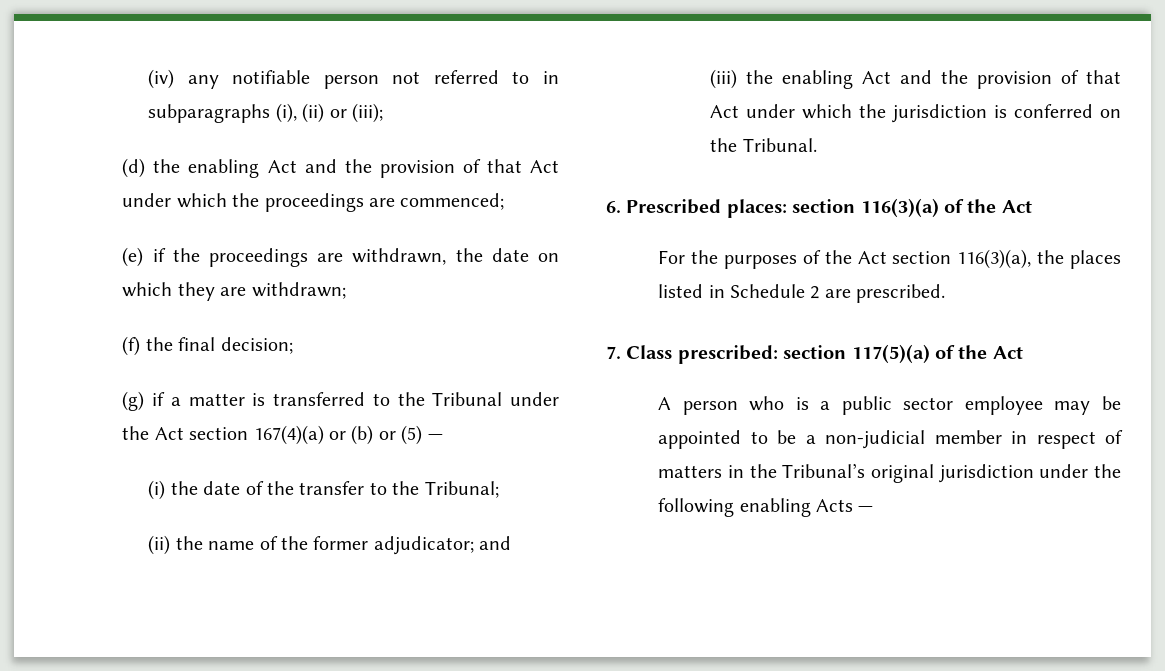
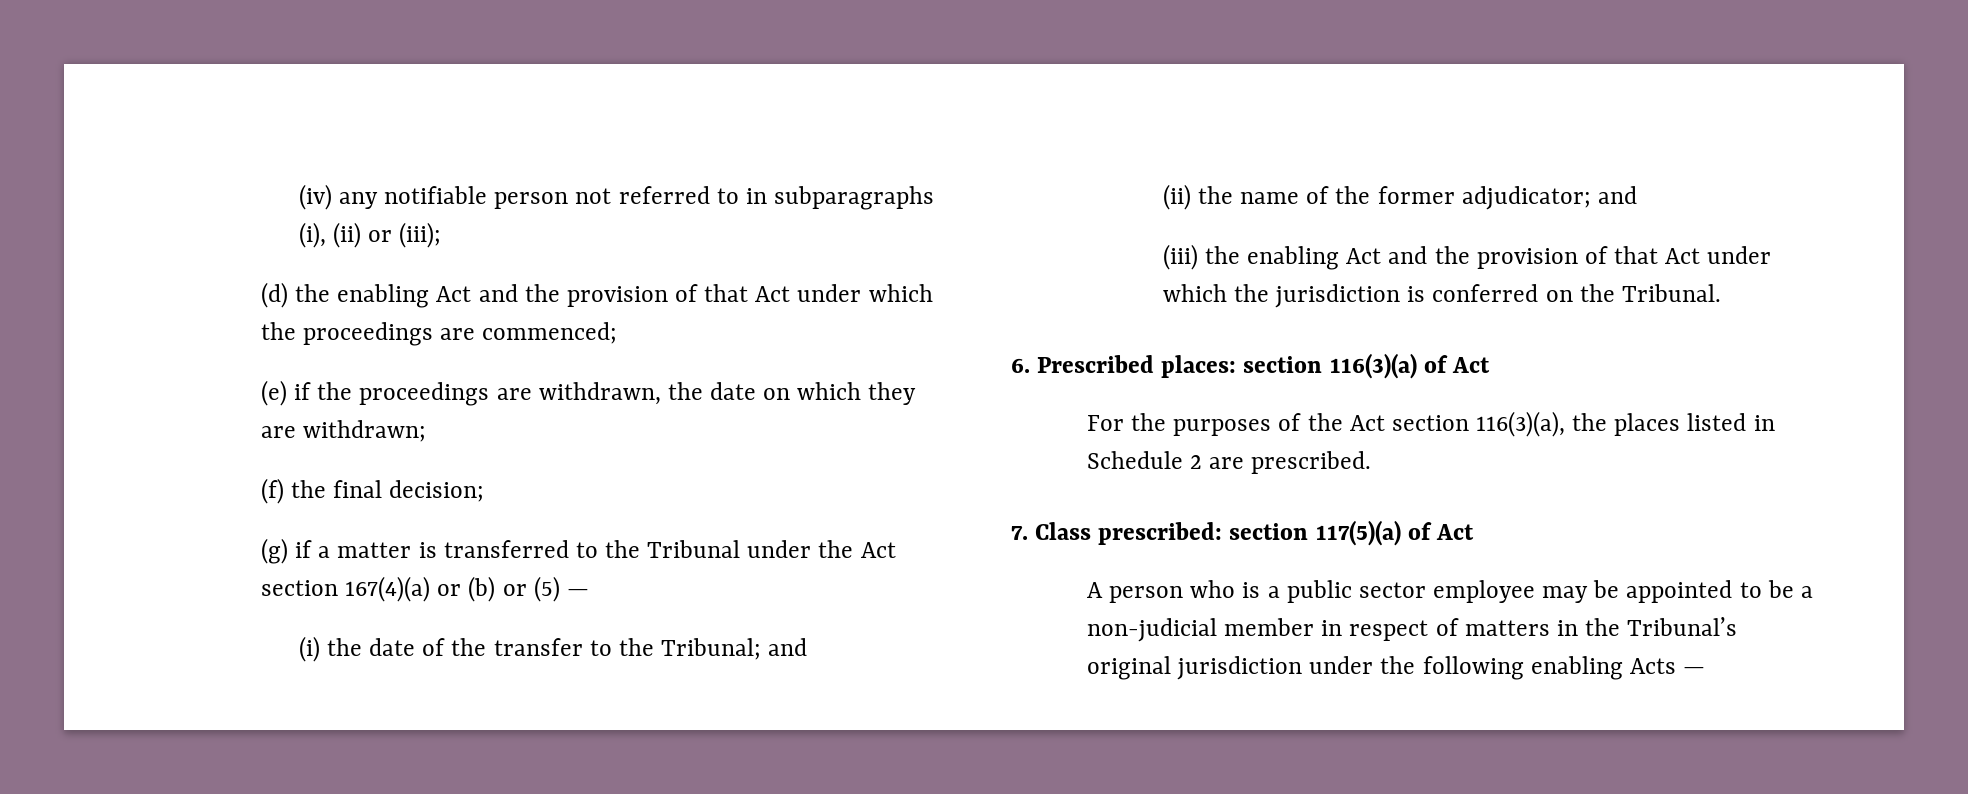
- (i) the date of the transfer to the Tribunal;
+ (i) the date of the transfer to the Tribunal; and
- 6. Prescribed places: section 116(3)(a) of the Act
+ 6. Prescribed places: section 116(3)(a) of Act
- 7. Class prescribed: section 117(5)(a) of the Act
+ 7. Class prescribed: section 117(5)(a) of Act

